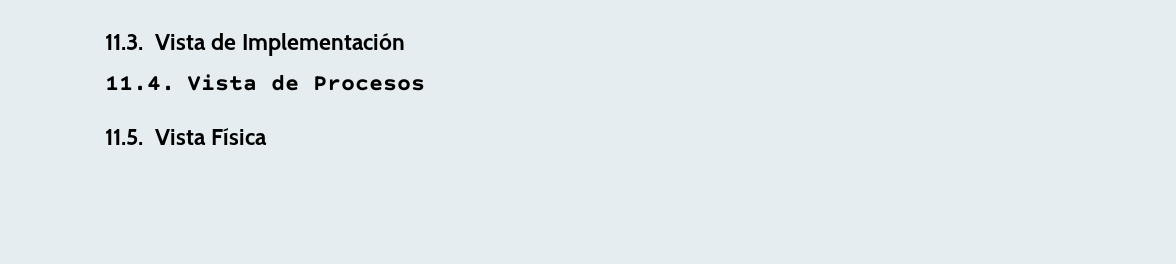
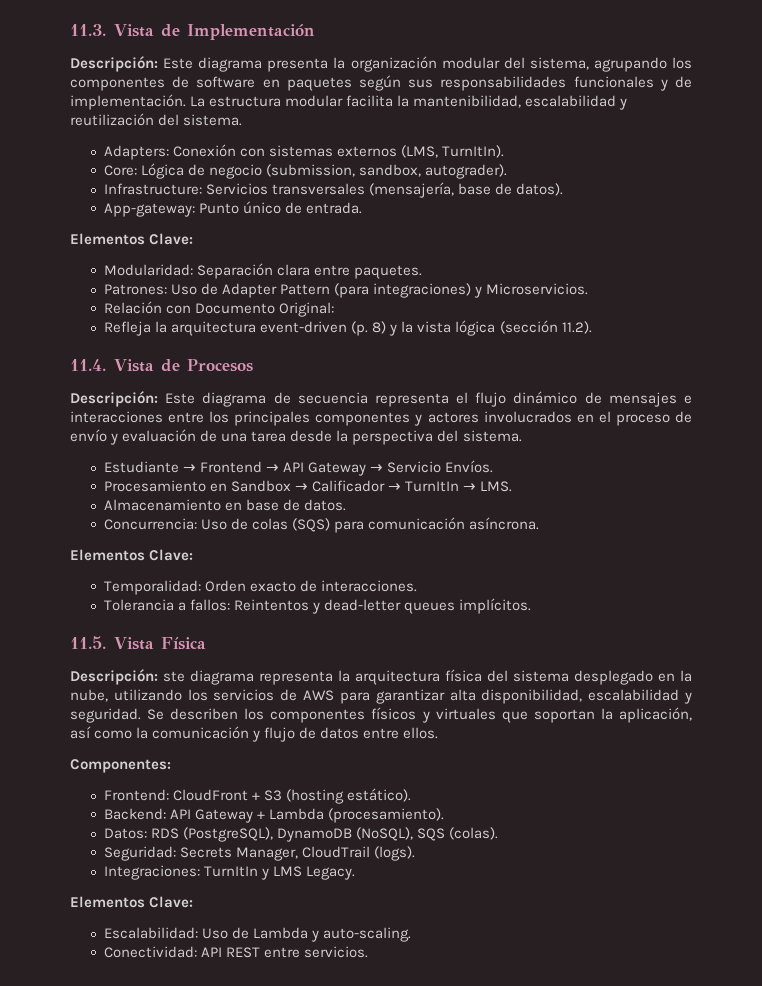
+ Descripción: Este diagrama presenta la organización modular del sistema, agrupando los componentes de software en paquetes según sus responsabilidades funcionales y de implementación. La estructura modular facilita la mantenibilidad, escalabilidad y reutilización del sistema.
+ Adapters: Conexión con sistemas externos (LMS, TurnItIn).
+ Core: Lógica de negocio (submission, sandbox, autograder).
+ Infrastructure: Servicios transversales (mensajería, base de datos).
+ App-gateway: Punto único de entrada.
+ Elementos Clave:
+ Modularidad: Separación clara entre paquetes.
+ Patrones: Uso de Adapter Pattern (para integraciones) y Microservicios.
+ Relación con Documento Original:
+ Refleja la arquitectura event-driven (p. 8) y la vista lógica (sección 11.2).
  11.4. Vista de Procesos
+ Descripción: Este diagrama de secuencia representa el flujo dinámico de mensajes e interacciones entre los principales componentes y actores involucrados en el proceso de envío y evaluación de una tarea desde la perspectiva del sistema.
+ Estudiante → Frontend → API Gateway → Servicio Envíos.
+ Procesamiento en Sandbox → Calificador → TurnItIn → LMS.
+ Almacenamiento en base de datos.
+ Concurrencia: Uso de colas (SQS) para comunicación asíncrona.
+ Elementos Clave:
+ Temporalidad: Orden exacto de interacciones.
+ Tolerancia a fallos: Reintentos y dead-letter queues implícitos.
  11.5. Vista Física
+ Descripción: ste diagrama representa la arquitectura física del sistema desplegado en la nube, utilizando los servicios de AWS para garantizar alta disponibilidad, escalabilidad y seguridad. Se describen los componentes físicos y virtuales que soportan la aplicación, así como la comunicación y flujo de datos entre ellos.
+ Componentes:
+ Frontend: CloudFront + S3 (hosting estático).
+ Backend: API Gateway + Lambda (procesamiento).
+ Datos: RDS (PostgreSQL), DynamoDB (NoSQL), SQS (colas).
+ Seguridad: Secrets Manager, CloudTrail (logs).
+ Integraciones: TurnItIn y LMS Legacy.
+ Elementos Clave:
+ Escalabilidad: Uso de Lambda y auto-scaling.
+ Conectividad: API REST entre servicios.

